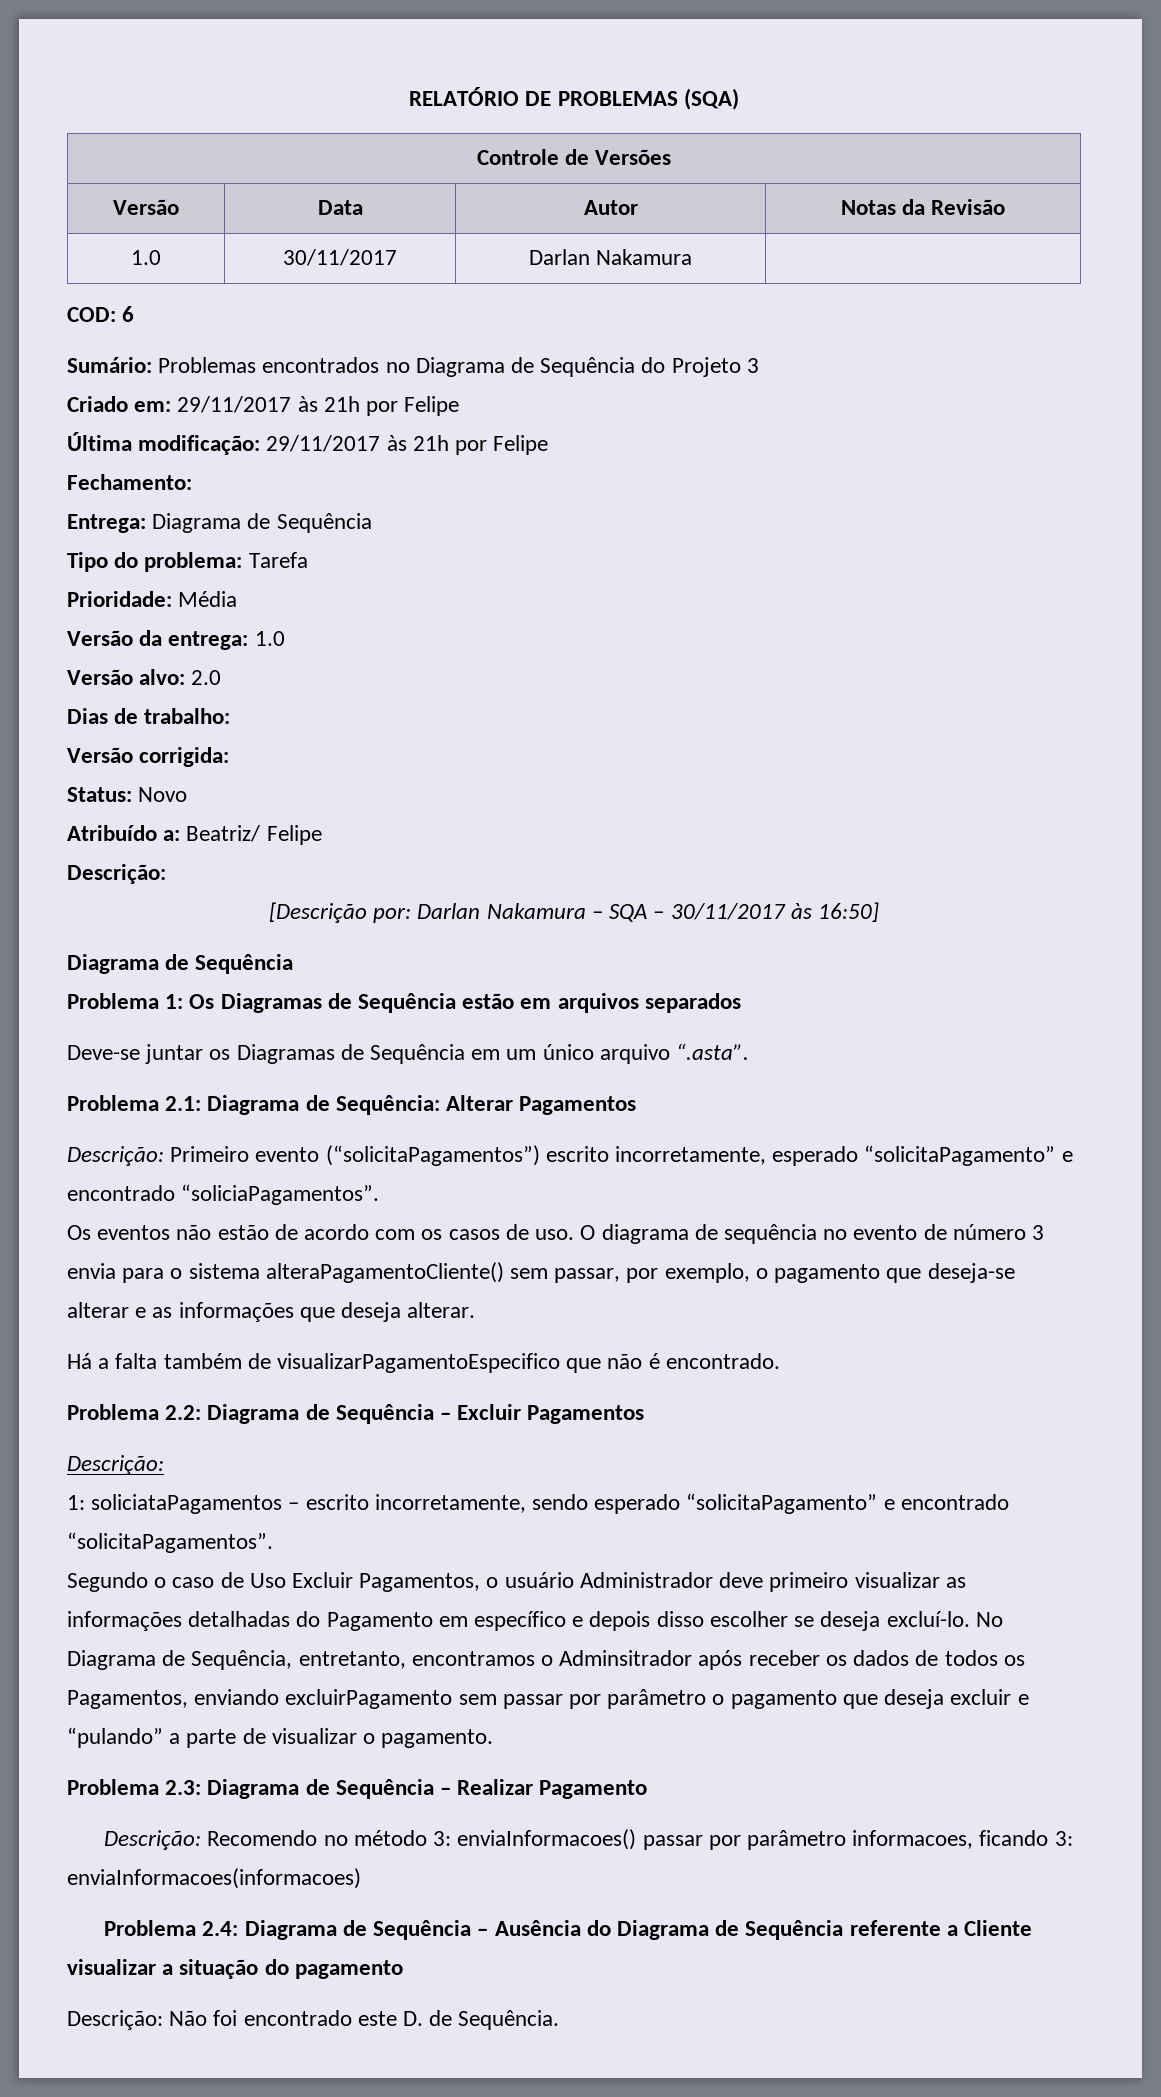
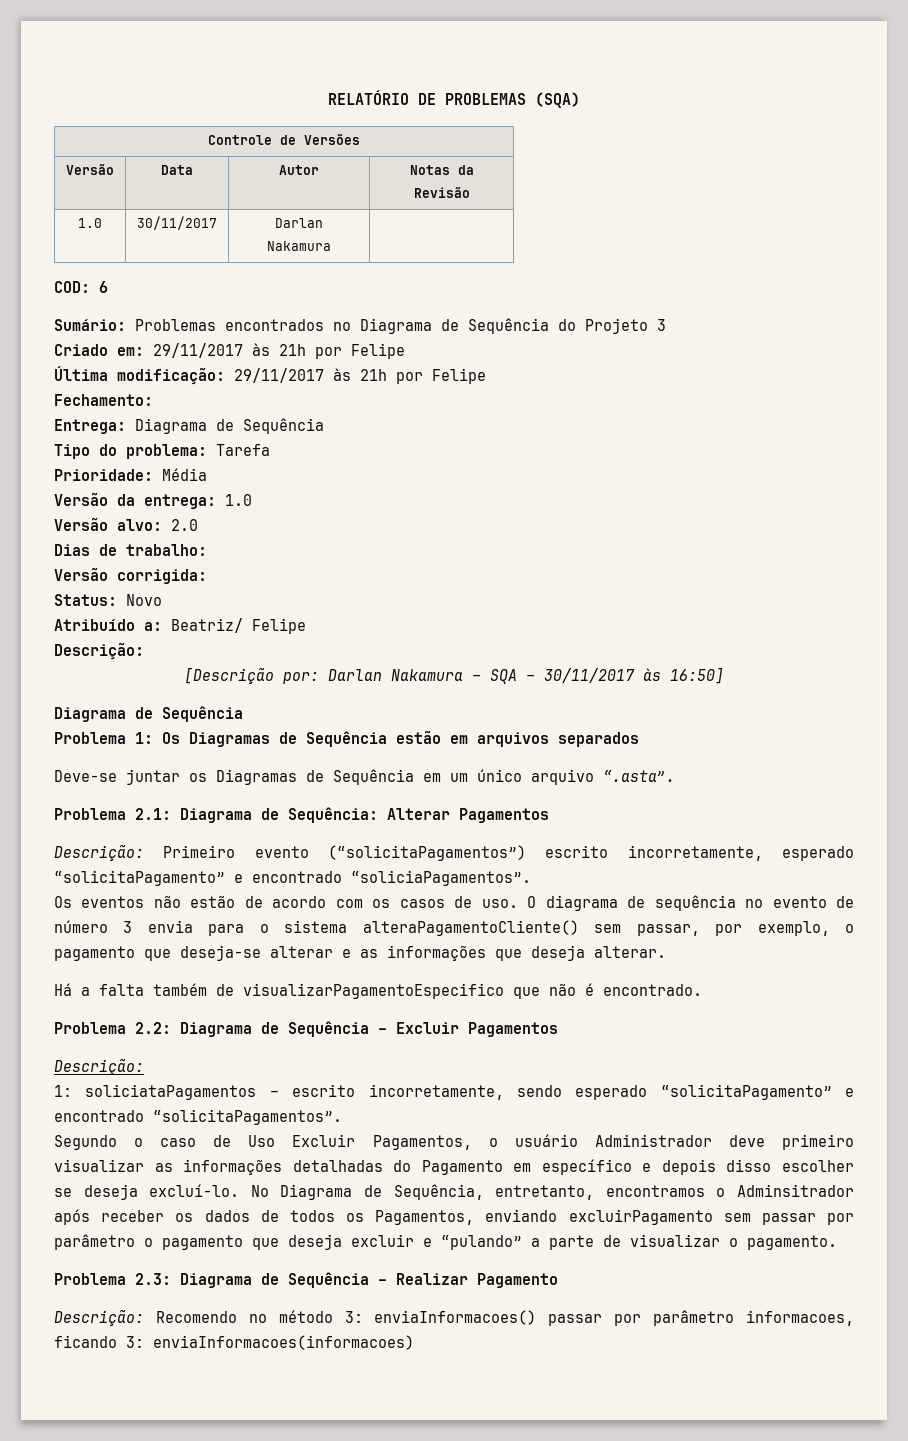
- Problema 2.4: Diagrama de Sequência – Ausência do Diagrama de Sequência referente a Cliente visualizar a situação do pagamento
- Descrição: Não foi encontrado este D. de Sequência.

